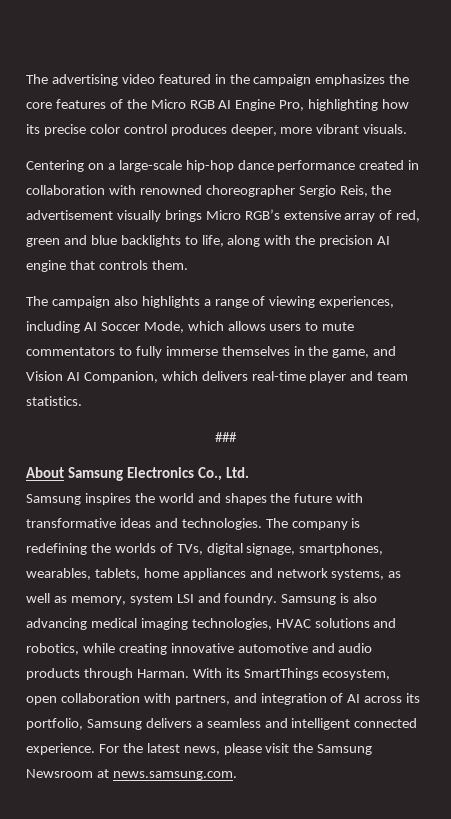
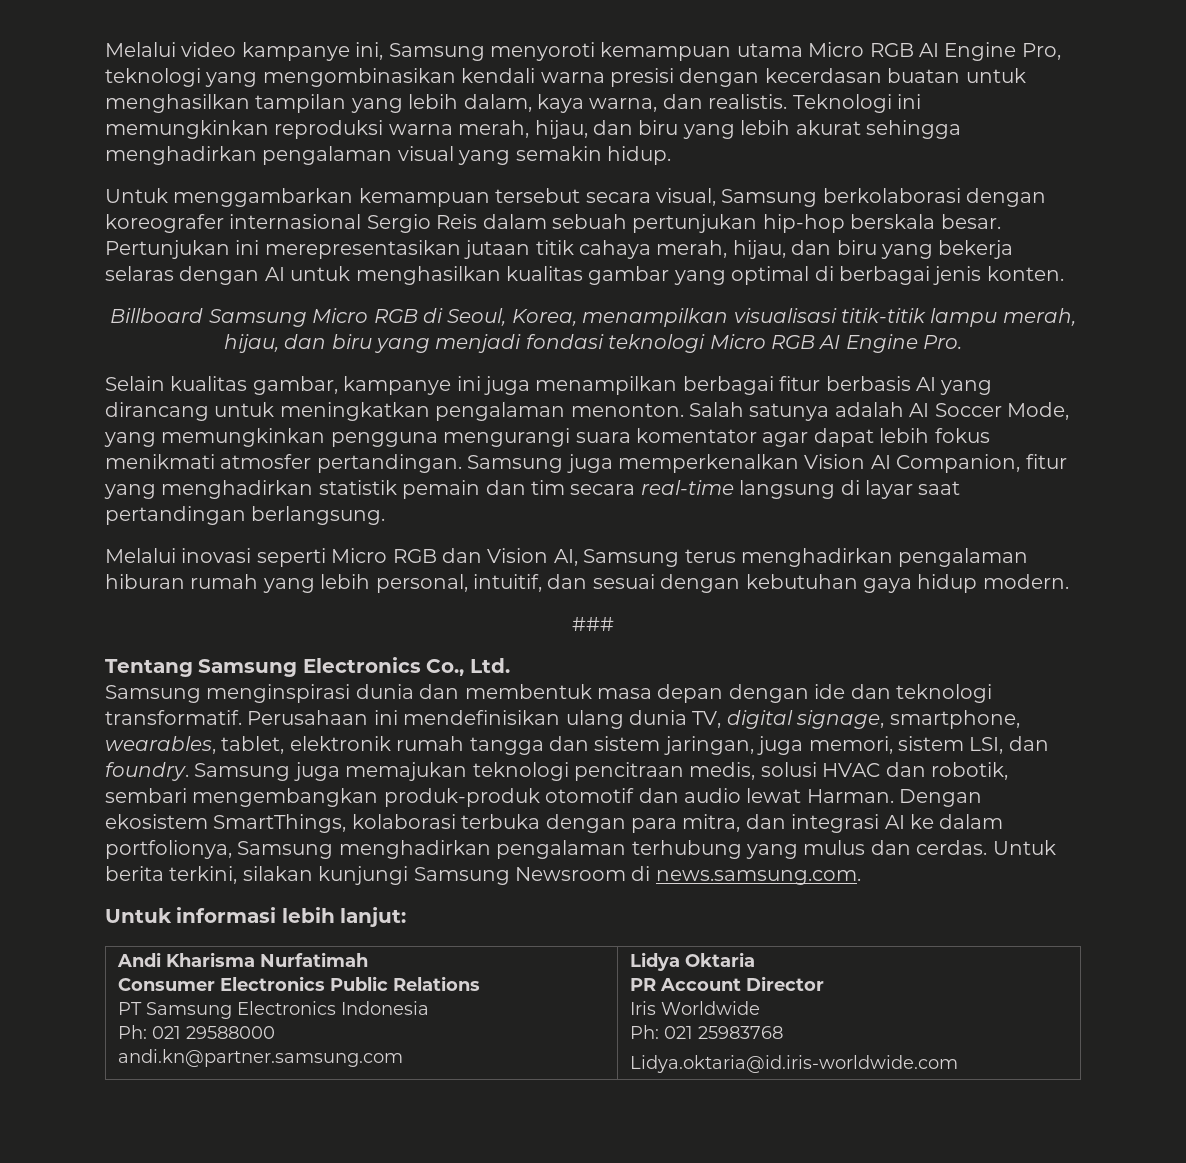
- The advertising video featured in the campaign emphasizes the core features of the Micro RGB AI Engine Pro, highlighting how its precise color control produces deeper, more vibrant visuals.
- Centering on a large-scale hip-hop dance performance created in collaboration with renowned choreographer Sergio Reis, the advertisement visually brings Micro RGB’s extensive array of red, green and blue backlights to life, along with the precision AI engine that controls them.
- The campaign also highlights a range of viewing experiences, including AI Soccer Mode, which allows users to mute commentators to fully immerse themselves in the game, and Vision AI Companion, which delivers real-time player and team statistics.
+ Melalui video kampanye ini, Samsung menyoroti kemampuan utama Micro RGB AI Engine Pro, teknologi yang mengombinasikan kendali warna presisi dengan kecerdasan buatan untuk menghasilkan tampilan yang lebih dalam, kaya warna, dan realistis. Teknologi ini memungkinkan reproduksi warna merah, hijau, dan biru yang lebih akurat sehingga menghadirkan pengalaman visual yang semakin hidup.
+ Untuk menggambarkan kemampuan tersebut secara visual, Samsung berkolaborasi dengan koreografer internasional Sergio Reis dalam sebuah pertunjukan hip-hop berskala besar. Pertunjukan ini merepresentasikan jutaan titik cahaya merah, hijau, dan biru yang bekerja selaras dengan AI untuk menghasilkan kualitas gambar yang optimal di berbagai jenis konten.
+ Billboard Samsung Micro RGB di Seoul, Korea, menampilkan visualisasi titik-titik lampu merah, hijau, dan biru yang menjadi fondasi teknologi Micro RGB AI Engine Pro.
+ Selain kualitas gambar, kampanye ini juga menampilkan berbagai fitur berbasis AI yang dirancang untuk meningkatkan pengalaman menonton. Salah satunya adalah AI Soccer Mode, yang memungkinkan pengguna mengurangi suara komentator agar dapat lebih fokus menikmati atmosfer pertandingan. Samsung juga memperkenalkan Vision AI Companion, fitur yang menghadirkan statistik pemain dan tim secara real-time langsung di layar saat pertandingan berlangsung.
+ Melalui inovasi seperti Micro RGB dan Vision AI, Samsung terus menghadirkan pengalaman hiburan rumah yang lebih personal, intuitif, dan sesuai dengan kebutuhan gaya hidup modern.
- About Samsung Electronics Co., Ltd.
+ Tentang Samsung Electronics Co., Ltd.
- Samsung inspires the world and shapes the future with transformative ideas and technologies. The company is redefining the worlds of TVs, digital signage, smartphones, wearables, tablets, home appliances and network systems, as well as memory, system LSI and foundry. Samsung is also advancing medical imaging technologies, HVAC solutions and robotics, while creating innovative automotive and audio products through Harman. With its SmartThings ecosystem, open collaboration with partners, and integration of AI across its portfolio, Samsung delivers a seamless and intelligent connected experience. For the latest news, please visit the Samsung Newsroom at news.samsung.com.
+ Samsung menginspirasi dunia dan membentuk masa depan dengan ide dan teknologi transformatif. Perusahaan ini mendefinisikan ulang dunia TV, digital signage, smartphone, wearables, tablet, elektronik rumah tangga dan sistem jaringan, juga memori, sistem LSI, dan foundry. Samsung juga memajukan teknologi pencitraan medis, solusi HVAC dan robotik, sembari mengembangkan produk-produk otomotif dan audio lewat Harman. Dengan ekosistem SmartThings, kolaborasi terbuka dengan para mitra, dan integrasi AI ke dalam portfolionya, Samsung menghadirkan pengalaman terhubung yang mulus dan cerdas. Untuk berita terkini, silakan kunjungi Samsung Newsroom di news.samsung.com.
+ Untuk informasi lebih lanjut:
+ Andi Kharisma Nurfatimah
+ Consumer Electronics Public Relations
+ PT Samsung Electronics Indonesia
+ Ph: 021 29588000
+ andi.kn@partner.samsung.com | Lidya Oktaria
+ PR Account Director
+ Iris Worldwide
+ Ph: 021 25983768
+ Lidya.oktaria@id.iris-worldwide.com

